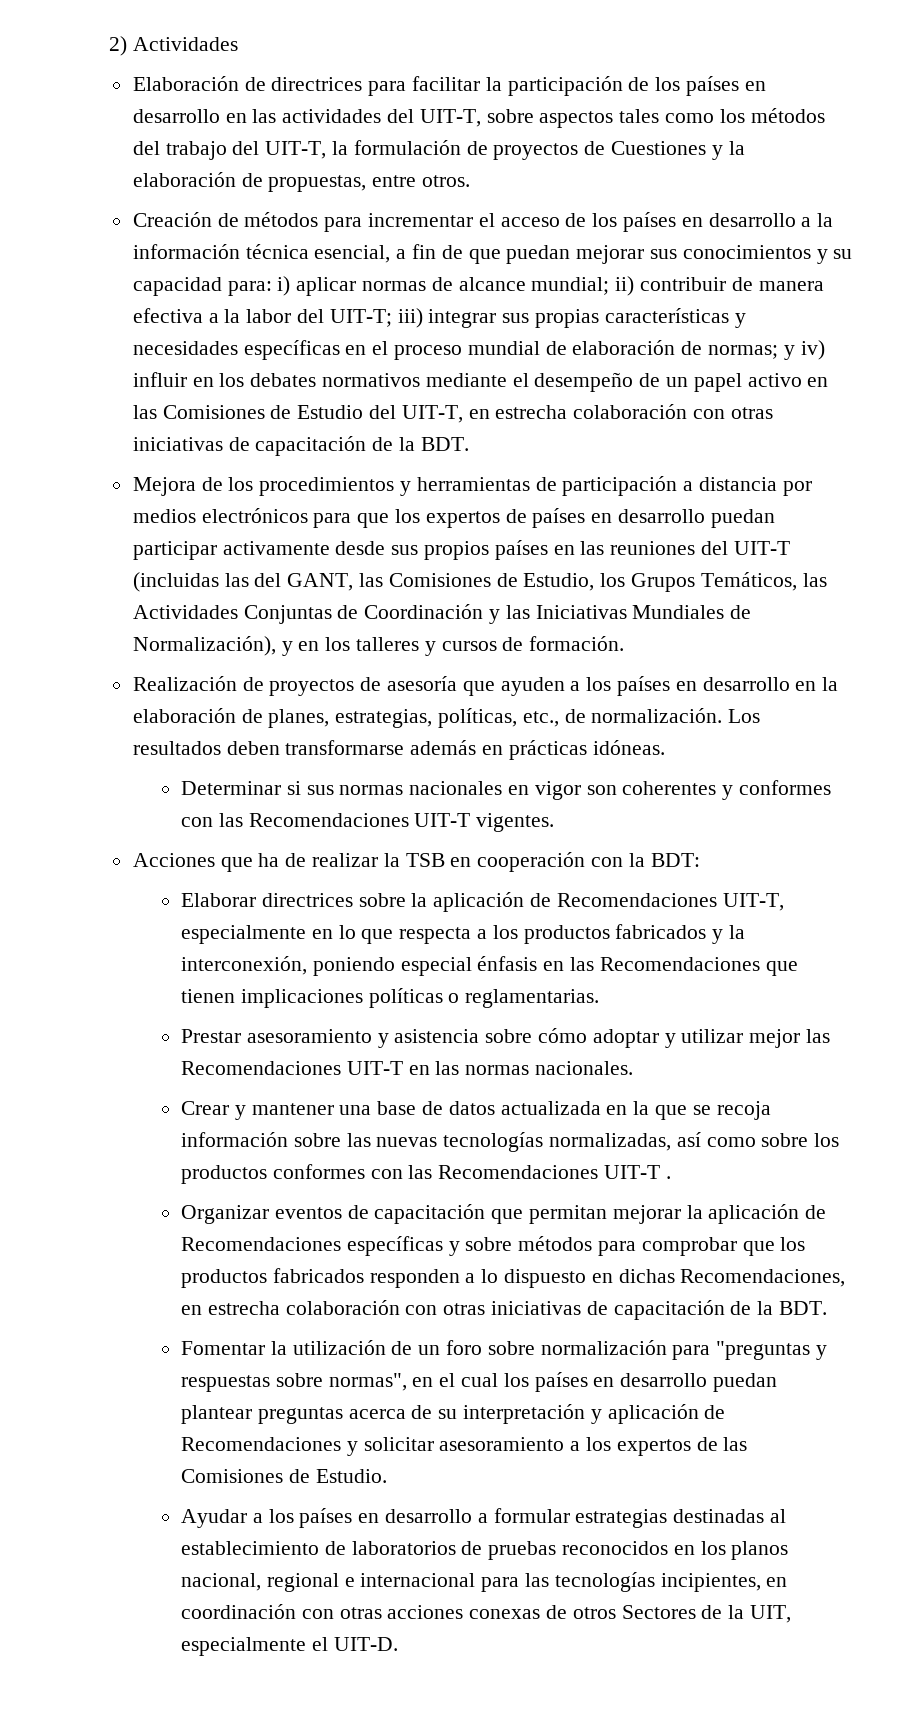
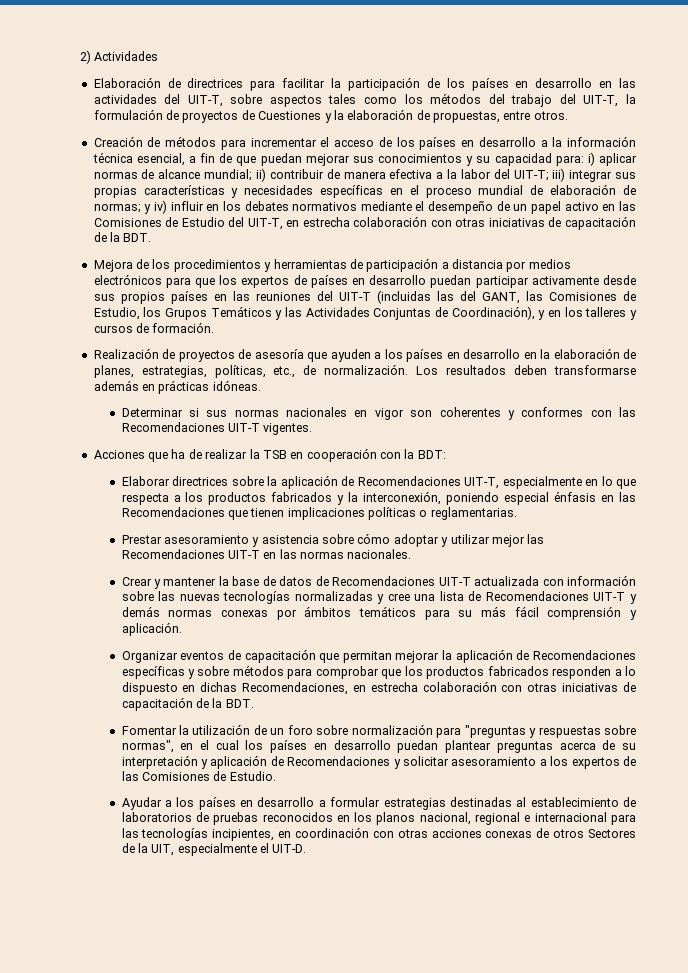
- Mejora de los procedimientos y herramientas de participación a distancia por medios electrónicos para que los expertos de países en desarrollo puedan participar activamente desde sus propios países en las reuniones del UIT-T (incluidas las del GANT, las Comisiones de Estudio, los Grupos Temáticos, las Actividades Conjuntas de Coordinación y las Iniciativas Mundiales de Normalización), y en los talleres y cursos de formación.
+ Mejora de los procedimientos y herramientas de participación a distancia por medios electrónicos para que los expertos de países en desarrollo puedan participar activamente desde sus propios países en las reuniones del UIT-T (incluidas las del GANT, las Comisiones de Estudio, los Grupos Temáticos y las Actividades Conjuntas de Coordinación), y en los talleres y cursos de formación.
- Crear y mantener una base de datos actualizada en la que se recoja información sobre las nuevas tecnologías normalizadas, así como sobre los productos conformes con las Recomendaciones UIT-T .
+ Crear y mantener la base de datos de Recomendaciones UIT-T actualizada con información sobre las nuevas tecnologías normalizadas y cree una lista de Recomendaciones UIT-T y demás normas conexas por ámbitos temáticos para su más fácil comprensión y aplicación.

